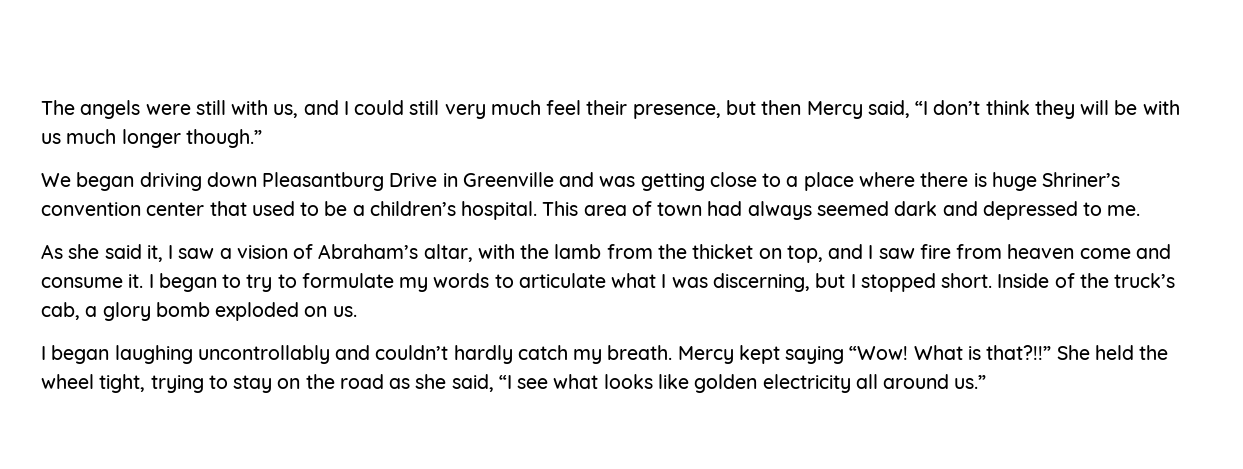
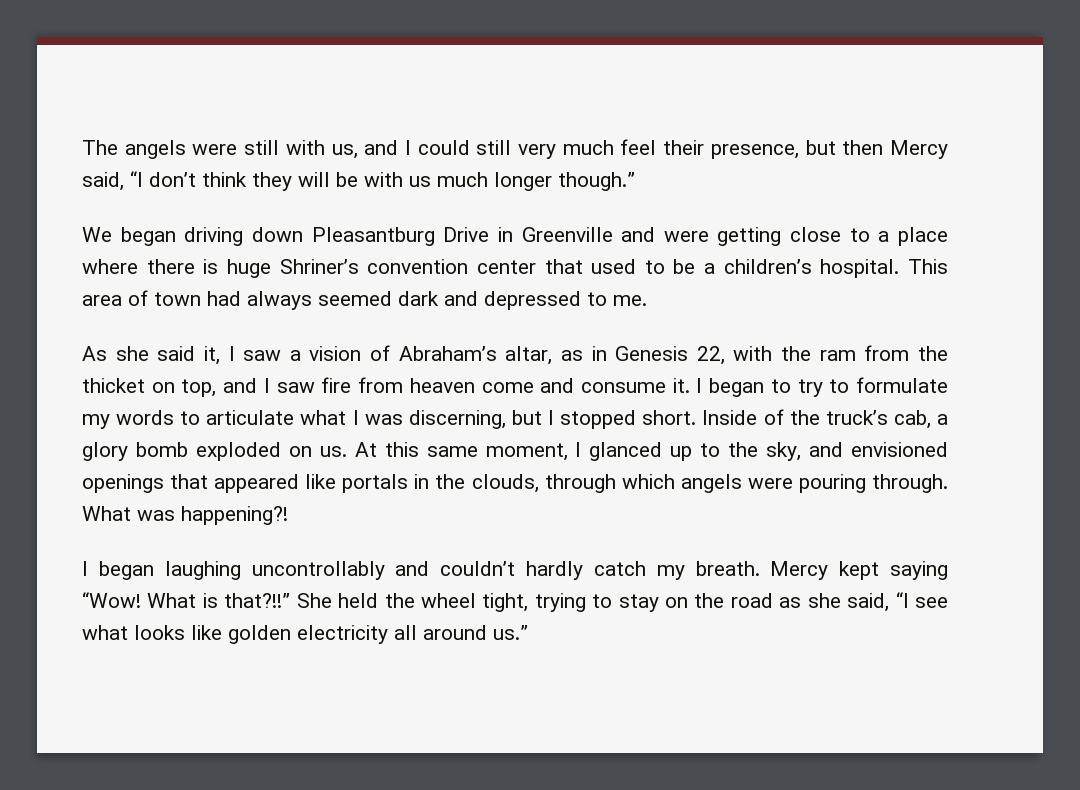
- We began driving down Pleasantburg Drive in Greenville and was getting close to a place where there is huge Shriner’s convention center that used to be a children’s hospital.
+ We began driving down Pleasantburg Drive in Greenville and were getting close to a place where there is huge Shriner’s convention center that used to be a children’s hospital.
- As she said it, I saw a vision of Abraham’s altar, with the lamb from the thicket on top, and I saw fire from heaven come and consume it.
+ As she said it, I saw a vision of Abraham’s altar, as in Genesis 22, with the ram from the thicket on top, and I saw fire from heaven come and consume it.
+ At this same moment, I glanced up to the sky, and envisioned openings that appeared like portals in the clouds, through which angels were pouring through. What was happening?!

